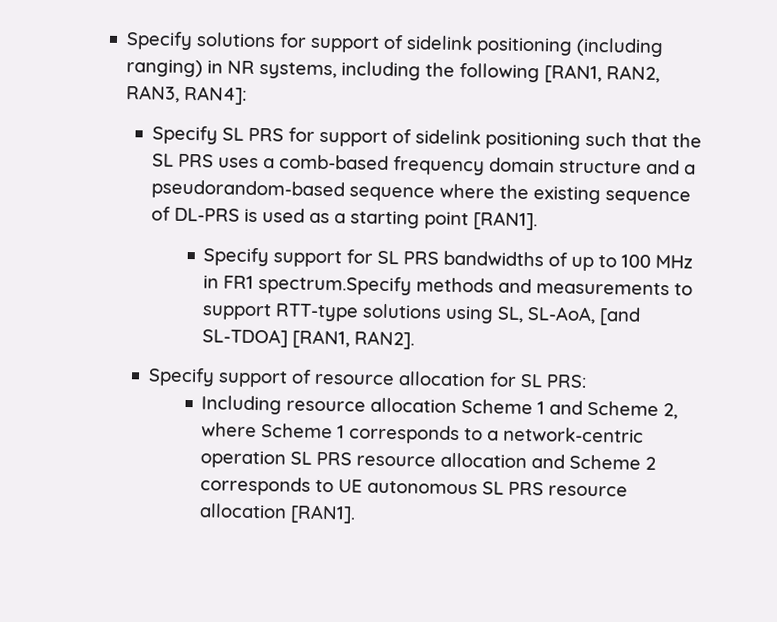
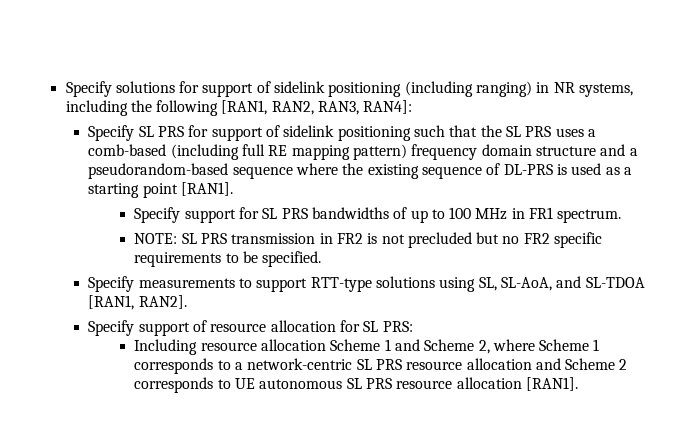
- Specify SL PRS for support of sidelink positioning such that the SL PRS uses a comb-based frequency domain structure and a pseudorandom-based sequence where the existing sequence of DL-PRS is used as a starting point [RAN1].
+ Specify SL PRS for support of sidelink positioning such that the SL PRS uses a comb-based (including full RE mapping pattern) frequency domain structure and a pseudorandom-based sequence where the existing sequence of DL-PRS is used as a starting point [RAN1].
- Specify support for SL PRS bandwidths of up to 100 MHz in FR1 spectrum.Specify methods and measurements to support RTT-type solutions using SL, SL-AoA, [and SL-TDOA] [RAN1, RAN2].
+ Specify support for SL PRS bandwidths of up to 100 MHz in FR1 spectrum.
+ NOTE: SL PRS transmission in FR2 is not precluded but no FR2 specific requirements to be specified.
+ Specify measurements to support RTT-type solutions using SL, SL-AoA, and SL-TDOA [RAN1, RAN2].
- Including resource allocation Scheme 1 and Scheme 2, where Scheme 1 corresponds to a network-centric operation SL PRS resource allocation and Scheme 2 corresponds to UE autonomous SL PRS resource allocation [RAN1].
+ Including resource allocation Scheme 1 and Scheme 2, where Scheme 1 corresponds to a network-centric SL PRS resource allocation and Scheme 2 corresponds to UE autonomous SL PRS resource allocation [RAN1].

